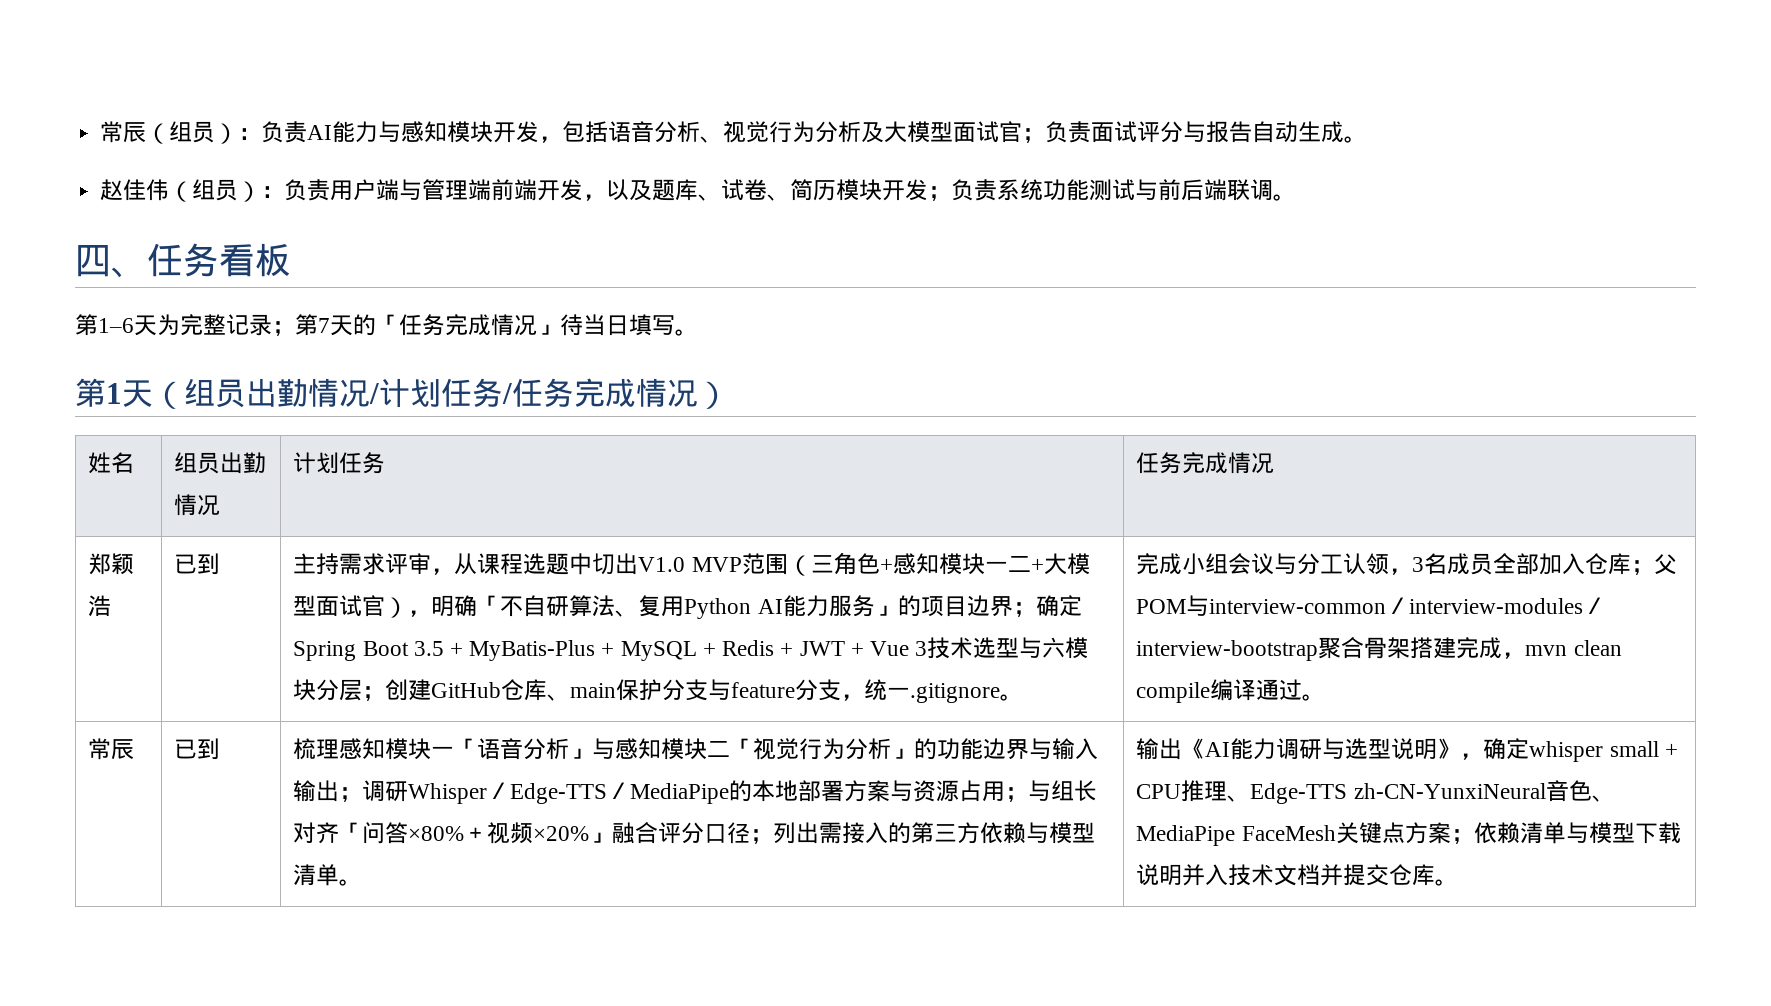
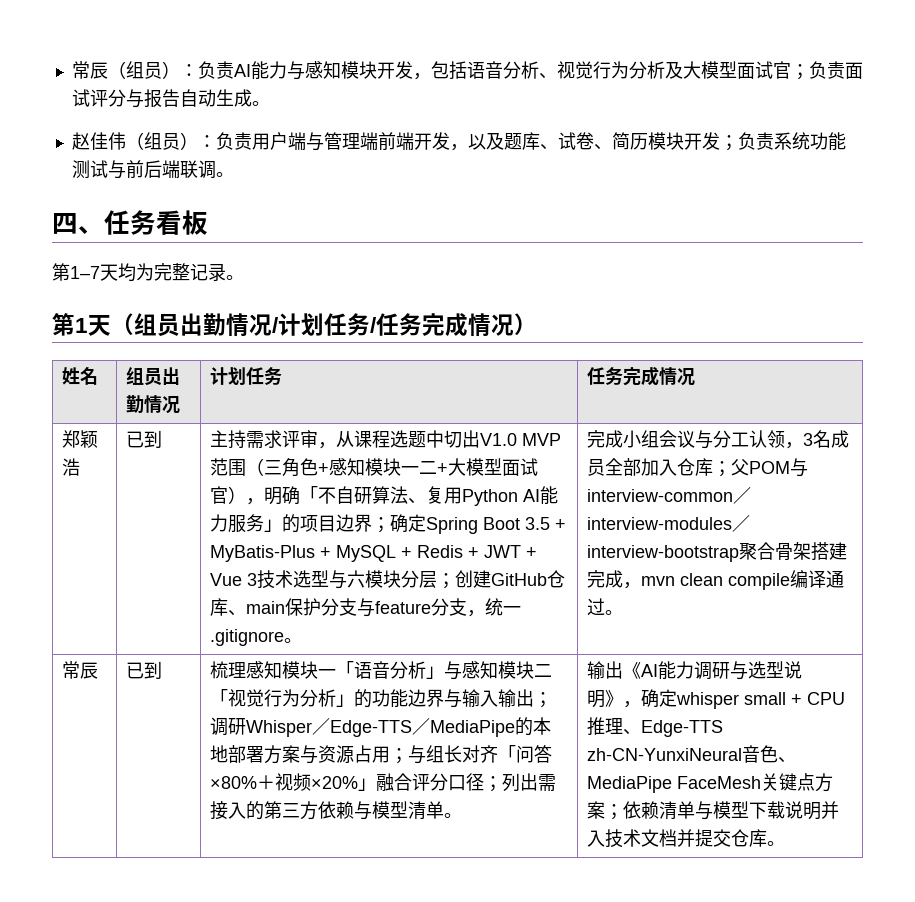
- 第1–6天为完整记录；第7天的「任务完成情况」待当日填写。
+ 第1–7天均为完整记录。

